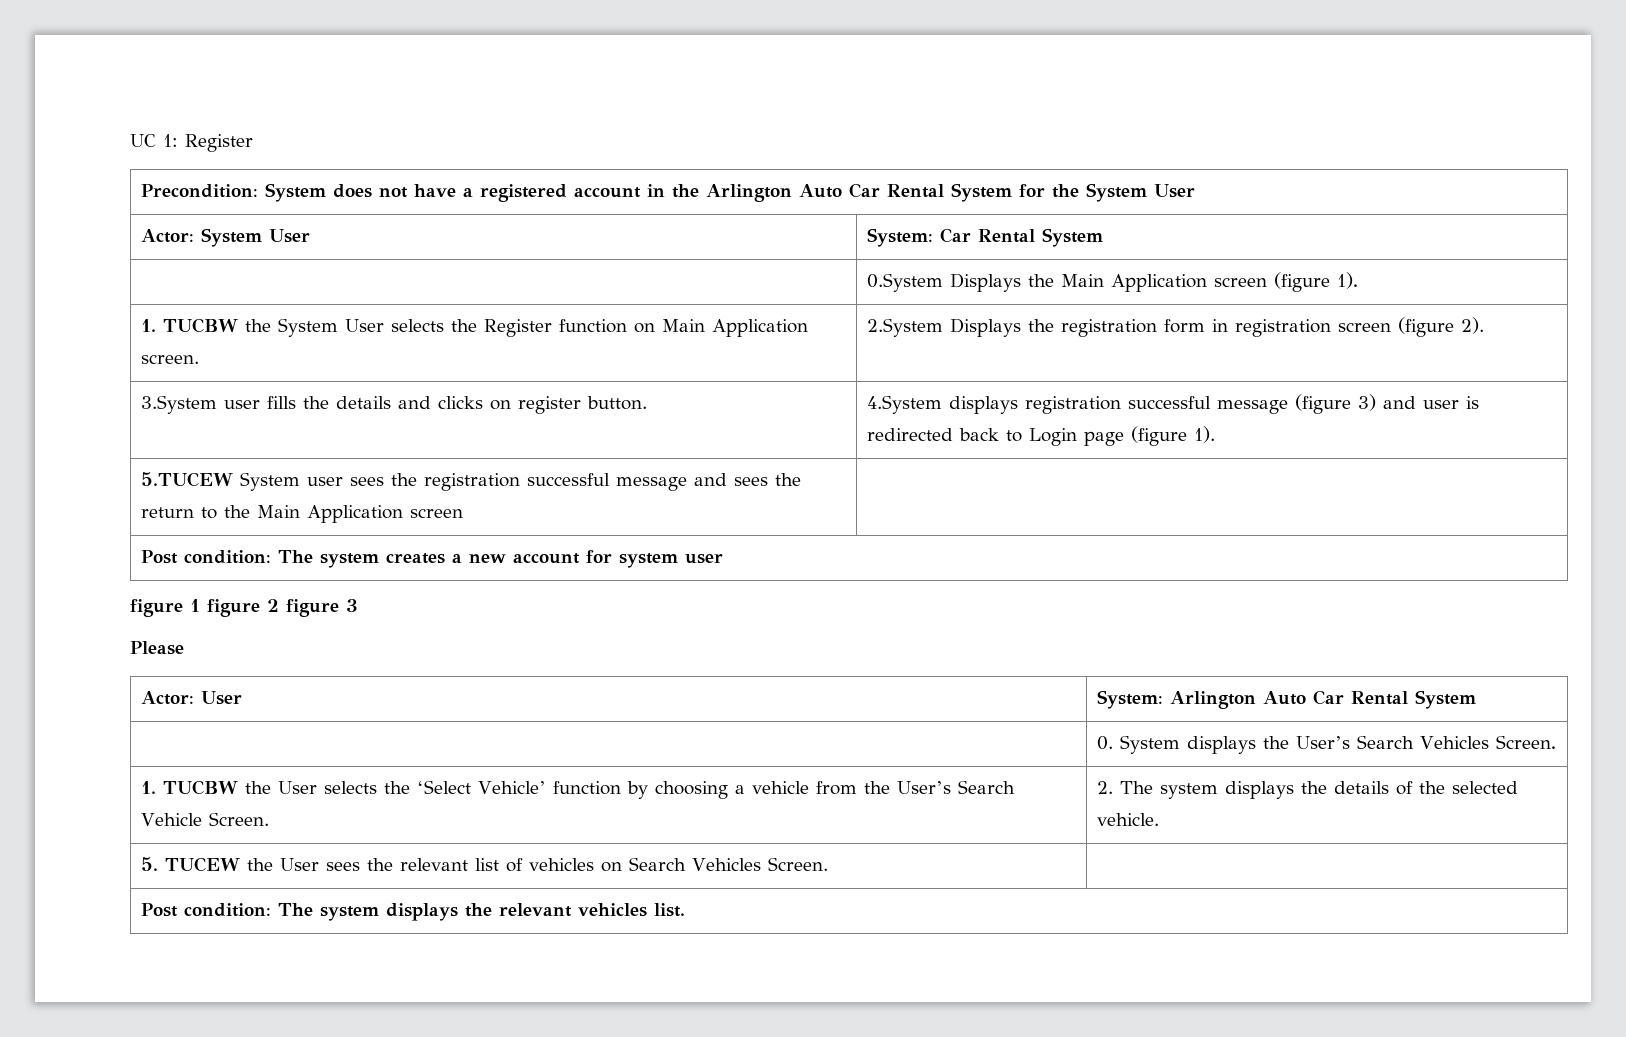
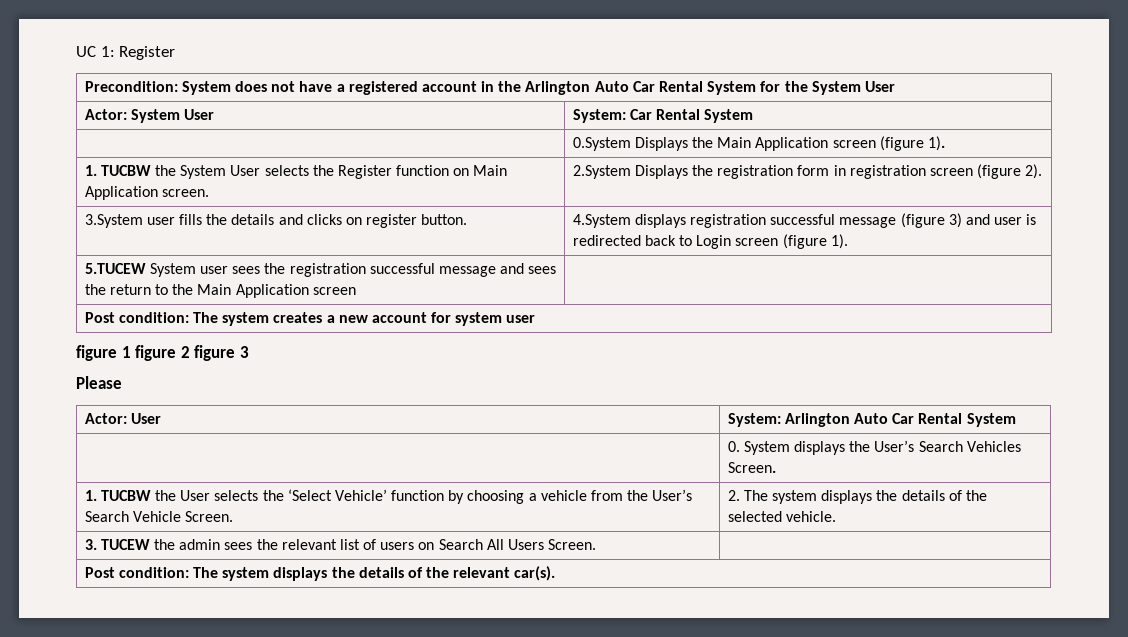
- 3.System user fills the details and clicks on register button. | 4.System displays registration successful message (figure 3) and user is redirected back to Login page (figure 1).
+ 3.System user fills the details and clicks on register button. | 4.System displays registration successful message (figure 3) and user is redirected back to Login screen (figure 1).
- 5. TUCEW the User sees the relevant list of vehicles on Search Vehicles Screen. |
+ 3. TUCEW the admin sees the relevant list of users on Search All Users Screen. |
- Post condition: The system displays the relevant vehicles list.
+ Post condition: The system displays the details of the relevant car(s).

